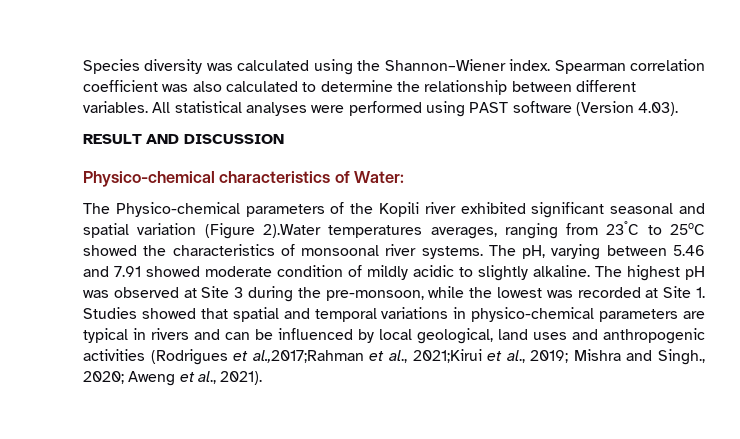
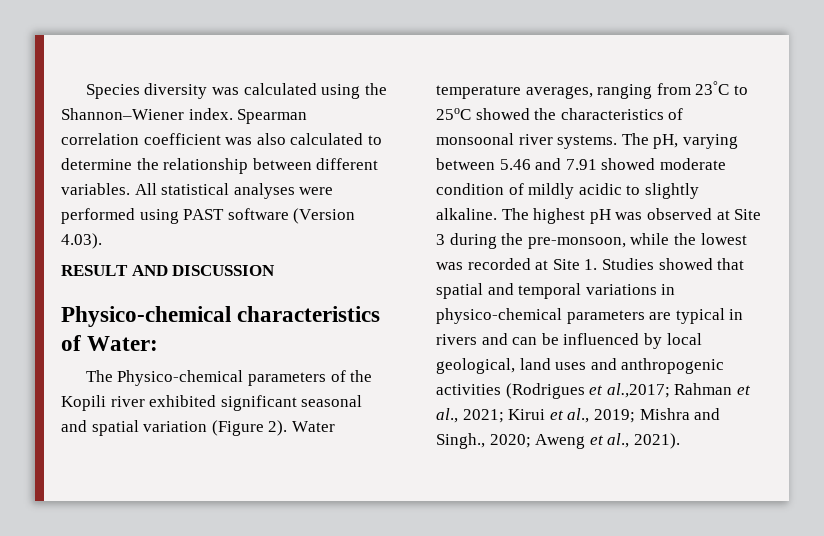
- The Physico-chemical parameters of the Kopili river exhibited significant seasonal and spatial variation (Figure 2).Water temperatures averages, ranging from 23°C to 25oC showed the characteristics of monsoonal river systems.
+ The Physico-chemical parameters of the Kopili river exhibited significant seasonal and spatial variation (Figure 2). Water temperature averages, ranging from 23°C to 25oC showed the characteristics of monsoonal river systems.
- The highest pH was observed at Site 3 during the pre-monsoon, while the lowest was recorded at Site 1. Studies showed that spatial and temporal variations in physico-chemical parameters are typical in rivers and can be influenced by local geological, land uses and anthropogenic activities (Rodrigues et al.,2017;Rahman et al., 2021;Kirui et al., 2019; Mishra and Singh., 2020; Aweng et al., 2021).
+ The highest pH was observed at Site 3 during the pre-monsoon, while the lowest was recorded at Site 1. Studies showed that spatial and temporal variations in physico-chemical parameters are typical in rivers and can be influenced by local geological, land uses and anthropogenic activities (Rodrigues et al.,2017; Rahman et al., 2021; Kirui et al., 2019; Mishra and Singh., 2020; Aweng et al., 2021).

